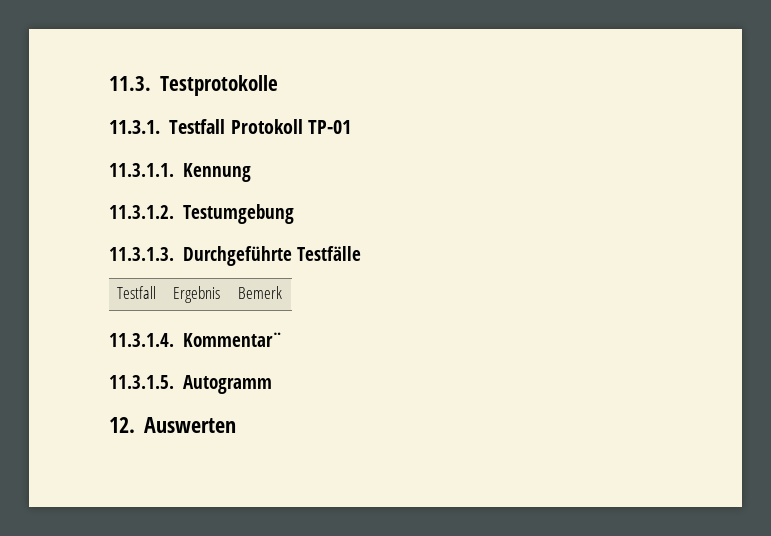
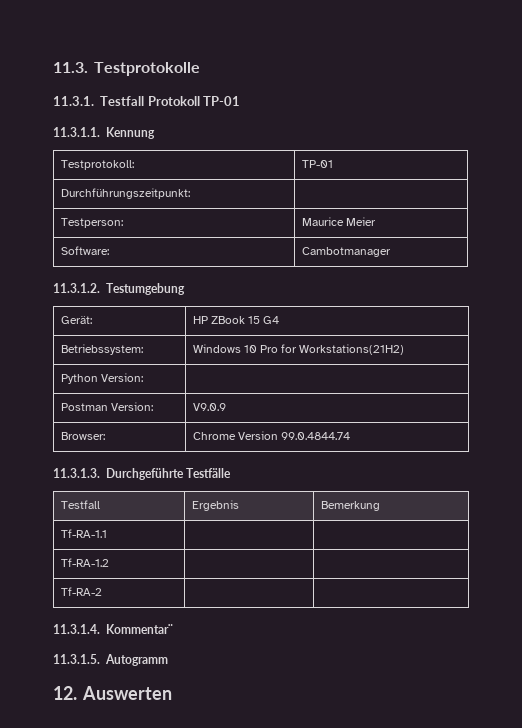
+ Testprotokoll: | TP-01
+ Durchführungszeitpunkt: |
+ Testperson: | Maurice Meier
+ Software: | Cambotmanager
  11.3.1.2. Testumgebung
+ Gerät: | HP ZBook 15 G4
+ Betriebssystem: | Windows 10 Pro for Workstations(21H2)
+ Python Version: |
+ Postman Version: | V9.0.9
+ Browser: | Chrome Version 99.0.4844.74
- Testfall | Ergebnis | Bemerk
+ Testfall | Ergebnis | Bemerkung
+ Tf-RA-1.1 | |
+ Tf-RA-1.2 | |
+ Tf-RA-2 | |

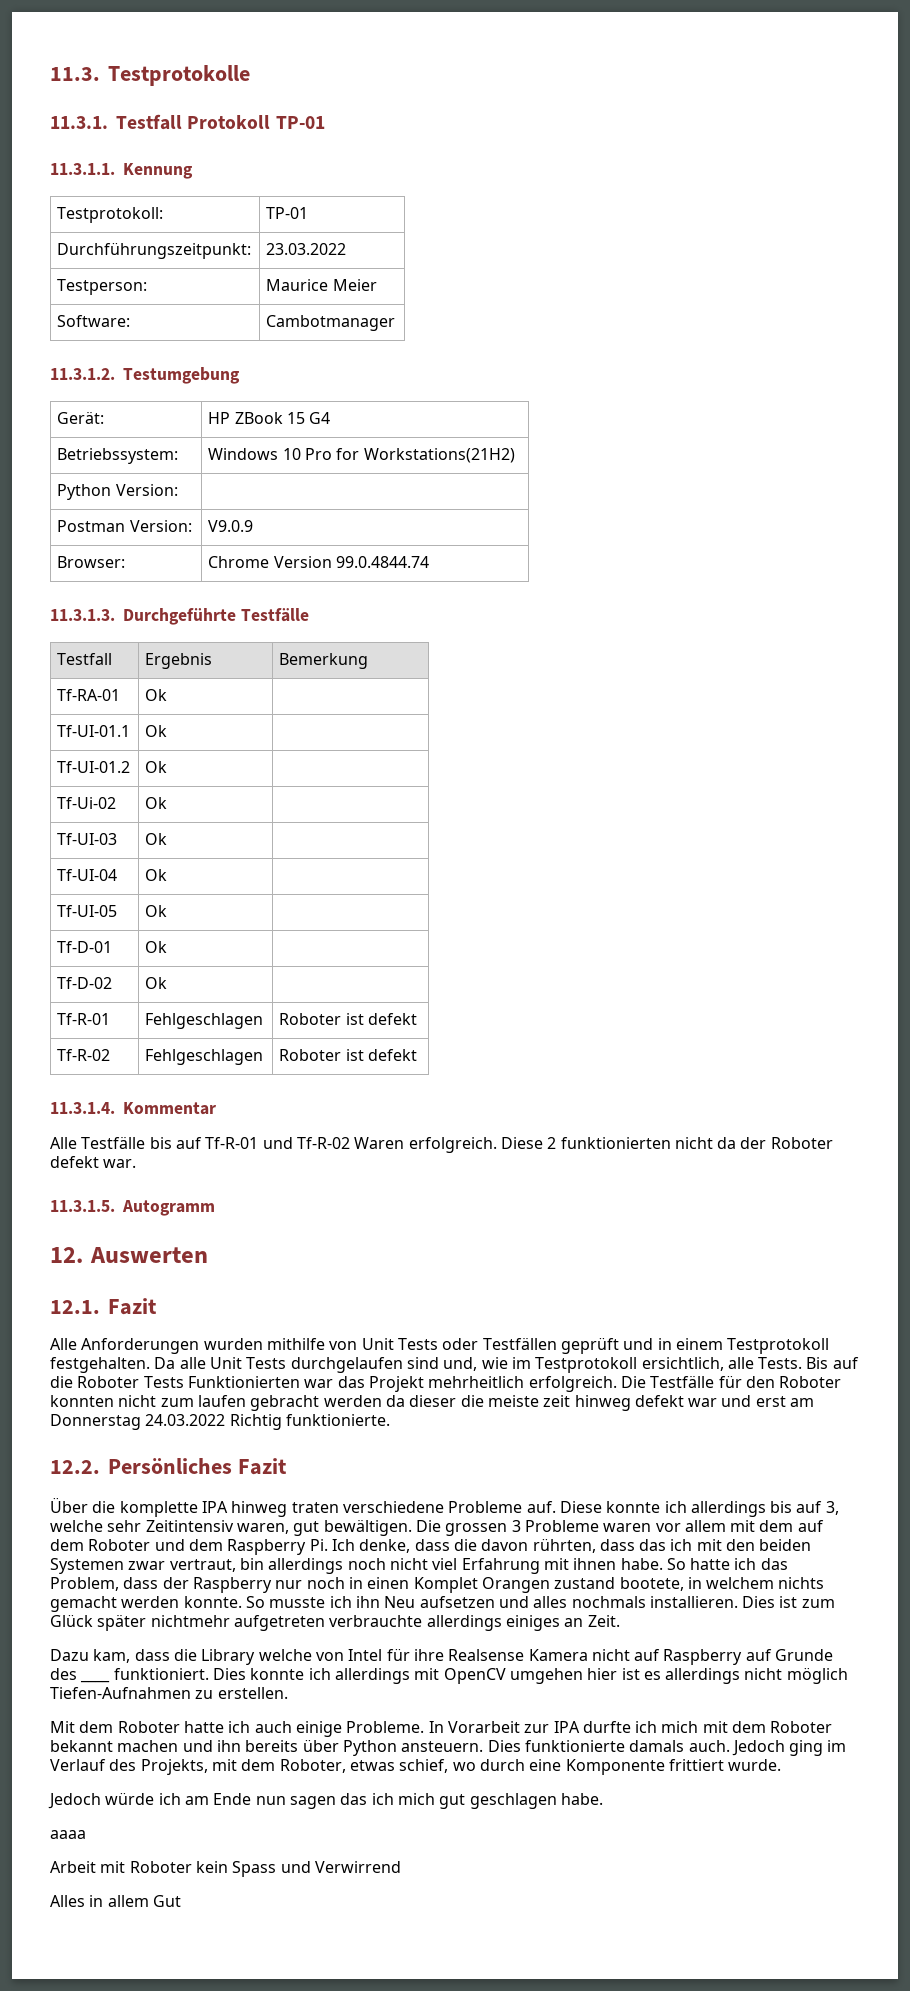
- Durchführungszeitpunkt: |
+ Durchführungszeitpunkt: | 23.03.2022
- Tf-RA-1.1 | |
- Tf-RA-1.2 | |
- Tf-RA-2 | |
- 11.3.1.4. Kommentar¨
+ Tf-RA-01 | Ok |
+ Tf-UI-01.1 | Ok |
+ Tf-UI-01.2 | Ok |
+ Tf-Ui-02 | Ok |
+ Tf-UI-03 | Ok |
+ Tf-UI-04 | Ok |
+ Tf-UI-05 | Ok |
+ Tf-D-01 | Ok |
+ Tf-D-02 | Ok |
+ Tf-R-01 | Fehlgeschlagen | Roboter ist defekt
+ Tf-R-02 | Fehlgeschlagen | Roboter ist defekt
+ 11.3.1.4. Kommentar
+ Alle Testfälle bis auf Tf-R-01 und Tf-R-02 Waren erfolgreich. Diese 2 funktionierten nicht da der Roboter defekt war.
  11.3.1.5. Autogramm
  12. Auswerten
+ 12.1. Fazit
+ Alle Anforderungen wurden mithilfe von Unit Tests oder Testfällen geprüft und in einem Testprotokoll festgehalten. Da alle Unit Tests durchgelaufen sind und, wie im Testprotokoll ersichtlich, alle Tests. Bis auf die Roboter Tests Funktionierten war das Projekt mehrheitlich erfolgreich. Die Testfälle für den Roboter konnten nicht zum laufen gebracht werden da dieser die meiste zeit hinweg defekt war und erst am Donnerstag 24.03.2022 Richtig funktionierte.
+ 12.2. Persönliches Fazit
+ Über die komplette IPA hinweg traten verschiedene Probleme auf. Diese konnte ich allerdings bis auf 3, welche sehr Zeitintensiv waren, gut bewältigen. Die grossen 3 Probleme waren vor allem mit dem auf dem Roboter und dem Raspberry Pi. Ich denke, dass die davon rührten, dass das ich mit den beiden Systemen zwar vertraut, bin allerdings noch nicht viel Erfahrung mit ihnen habe. So hatte ich das Problem, dass der Raspberry nur noch in einen Komplet Orangen zustand bootete, in welchem nichts gemacht werden konnte. So musste ich ihn Neu aufsetzen und alles nochmals installieren. Dies ist zum Glück später nichtmehr aufgetreten verbrauchte allerdings einiges an Zeit.
+ Dazu kam, dass die Library welche von Intel für ihre Realsense Kamera nicht auf Raspberry auf Grunde des ____ funktioniert. Dies konnte ich allerdings mit OpenCV umgehen hier ist es allerdings nicht möglich Tiefen-Aufnahmen zu erstellen.
+ Mit dem Roboter hatte ich auch einige Probleme. In Vorarbeit zur IPA durfte ich mich mit dem Roboter bekannt machen und ihn bereits über Python ansteuern. Dies funktionierte damals auch. Jedoch ging im Verlauf des Projekts, mit dem Roboter, etwas schief, wo durch eine Komponente frittiert wurde.
+ Jedoch würde ich am Ende nun sagen das ich mich gut geschlagen habe.
+ aaaa
+ Arbeit mit Roboter kein Spass und Verwirrend
+ Alles in allem Gut

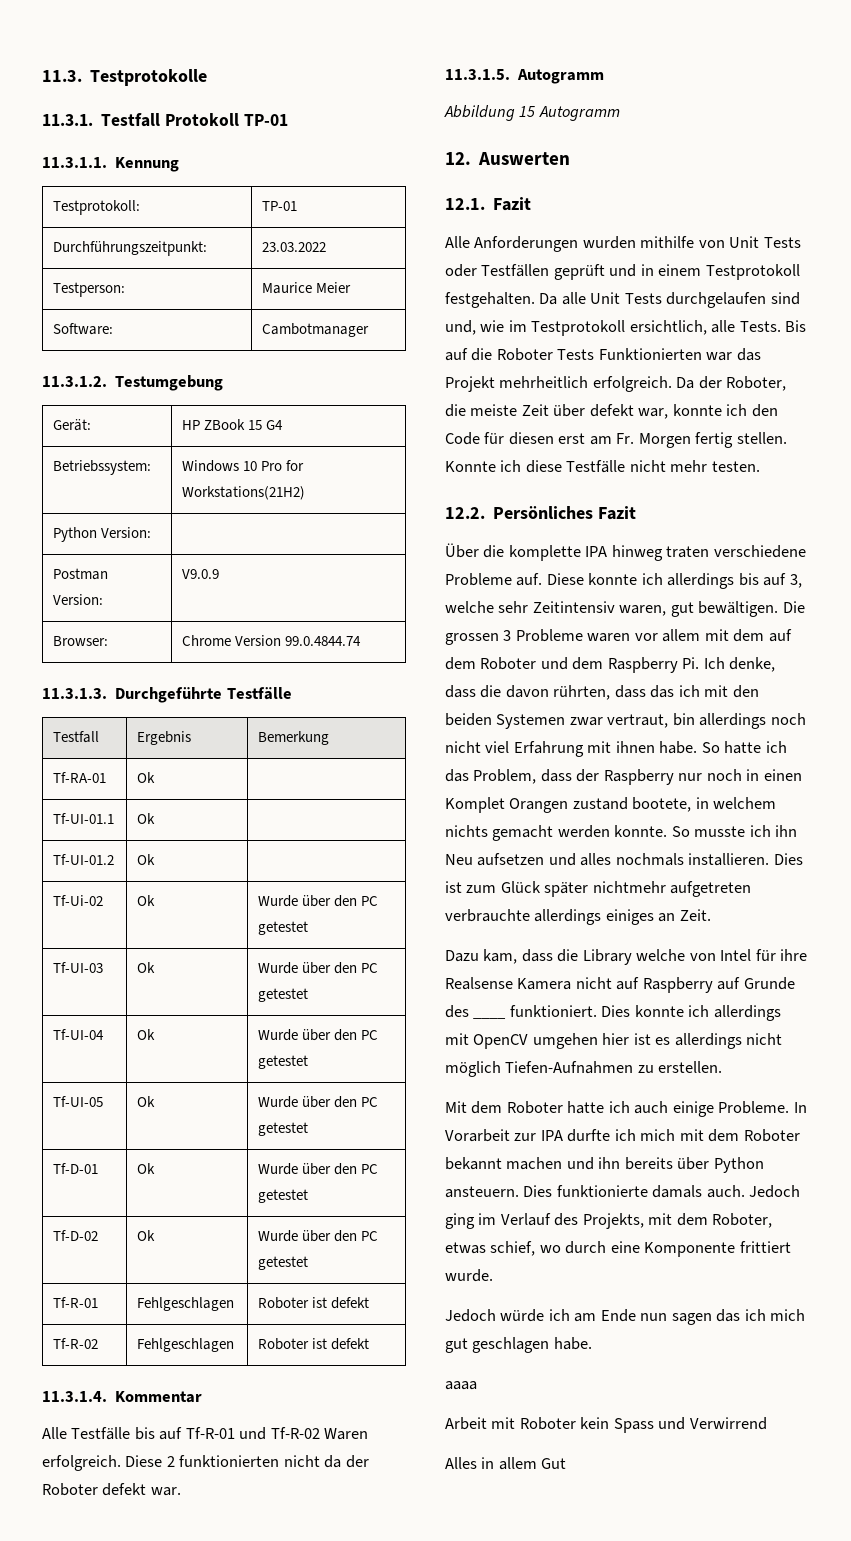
- Tf-Ui-02 | Ok |
- Tf-UI-03 | Ok |
- Tf-UI-04 | Ok |
- Tf-UI-05 | Ok |
- Tf-D-01 | Ok |
- Tf-D-02 | Ok |
+ Tf-Ui-02 | Ok | Wurde über den PC getestet
+ Tf-UI-03 | Ok | Wurde über den PC getestet
+ Tf-UI-04 | Ok | Wurde über den PC getestet
+ Tf-UI-05 | Ok | Wurde über den PC getestet
+ Tf-D-01 | Ok | Wurde über den PC getestet
+ Tf-D-02 | Ok | Wurde über den PC getestet
+ Abbildung 15 Autogramm
- Die Testfälle für den Roboter konnten nicht zum laufen gebracht werden da dieser die meiste zeit hinweg defekt war und erst am Donnerstag 24.03.2022 Richtig funktionierte.
+ Da der Roboter, die meiste Zeit über defekt war, konnte ich den Code für diesen erst am Fr. Morgen fertig stellen. Konnte ich diese Testfälle nicht mehr testen.

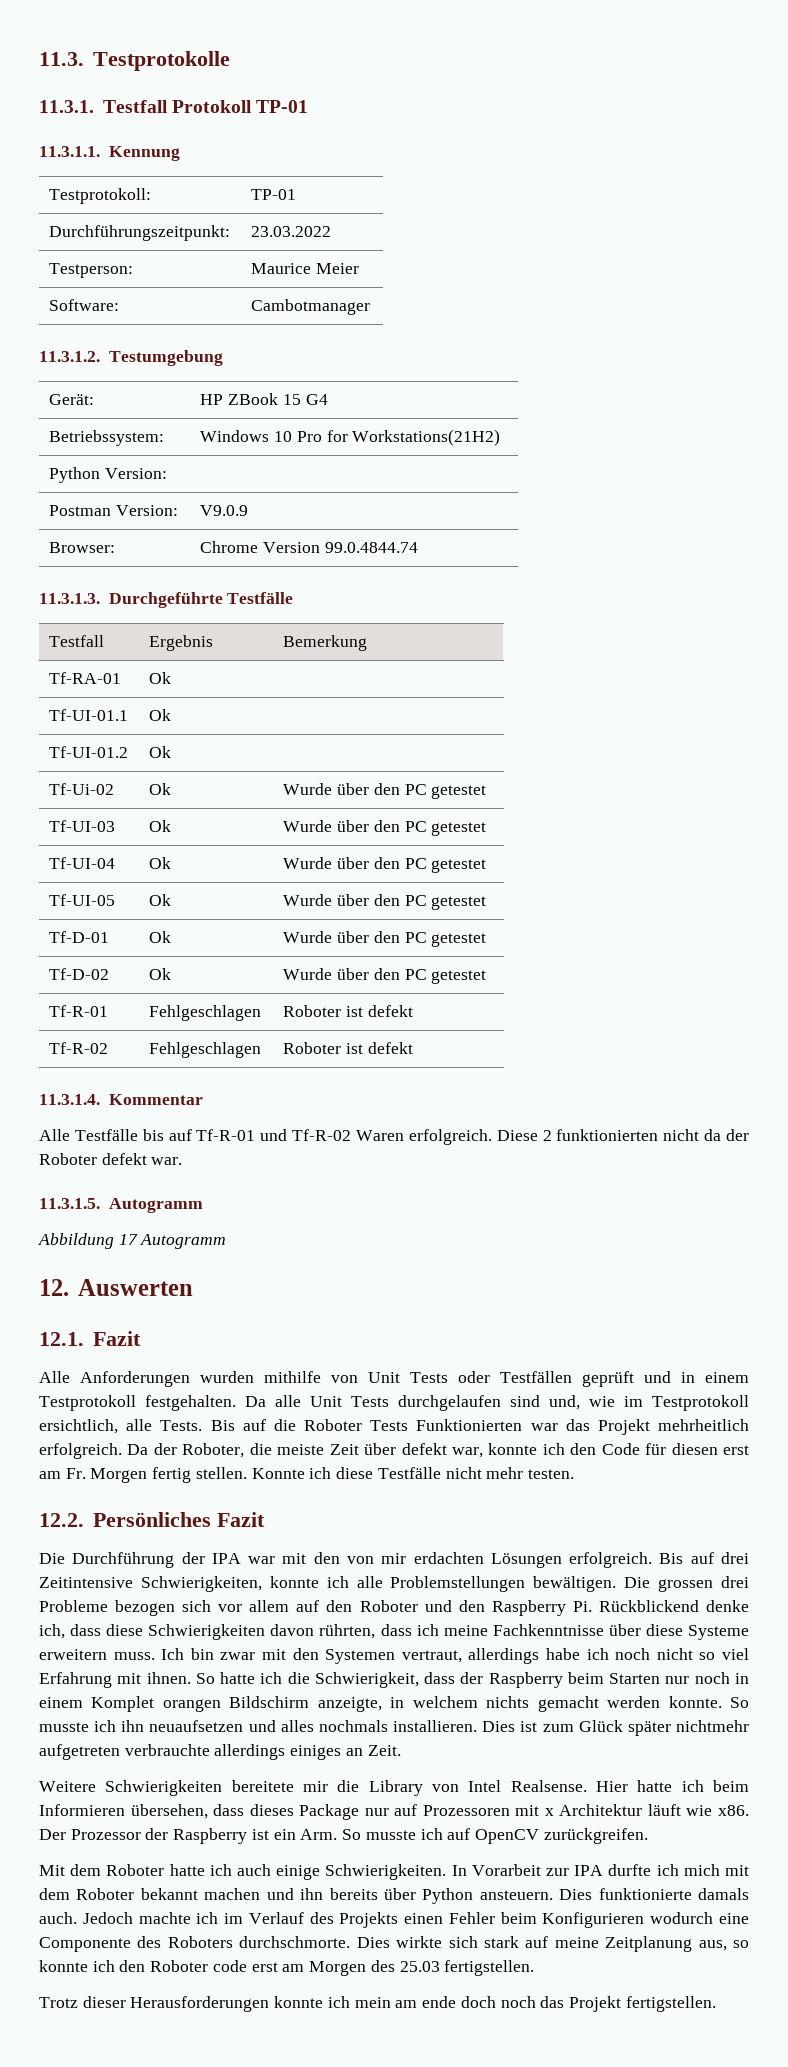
- Abbildung 15 Autogramm
+ Abbildung 17 Autogramm
- Über die komplette IPA hinweg traten verschiedene Probleme auf. Diese konnte ich allerdings bis auf 3, welche sehr Zeitintensiv waren, gut bewältigen. Die grossen 3 Probleme waren vor allem mit dem auf dem Roboter und dem Raspberry Pi. Ich denke, dass die davon rührten, dass das ich mit den beiden Systemen zwar vertraut, bin allerdings noch nicht viel Erfahrung mit ihnen habe.
+ Die Durchführung der IPA war mit den von mir erdachten Lösungen erfolgreich. Bis auf drei Zeitintensive Schwierigkeiten, konnte ich alle Problemstellungen bewältigen. Die grossen drei Probleme bezogen sich vor allem auf den Roboter und den Raspberry Pi. Rückblickend denke ich, dass diese Schwierigkeiten davon rührten, dass ich meine Fachkenntnisse über diese Systeme erweitern muss. Ich bin zwar mit den Systemen vertraut, allerdings habe ich noch nicht so viel Erfahrung mit ihnen.
- So hatte ich das Problem, dass der Raspberry nur noch in einen Komplet Orangen zustand bootete, in welchem nichts gemacht werden konnte.
+ So hatte ich die Schwierigkeit, dass der Raspberry beim Starten nur noch in einem Komplet orangen Bildschirm anzeigte, in welchem nichts gemacht werden konnte.
- So musste ich ihn Neu aufsetzen und alles nochmals installieren.
+ So musste ich ihn neuaufsetzen und alles nochmals installieren.
- Dazu kam, dass die Library welche von Intel für ihre Realsense Kamera nicht auf Raspberry auf Grunde des ____ funktioniert. Dies konnte ich allerdings mit OpenCV umgehen hier ist es allerdings nicht möglich Tiefen-Aufnahmen zu erstellen.
+ Weitere Schwierigkeiten bereitete mir die Library von Intel Realsense. Hier hatte ich beim Informieren übersehen, dass dieses Package nur auf Prozessoren mit x Architektur läuft wie x86. Der Prozessor der Raspberry ist ein Arm. So musste ich auf OpenCV zurückgreifen.
- Mit dem Roboter hatte ich auch einige Probleme.
+ Mit dem Roboter hatte ich auch einige Schwierigkeiten.
- Jedoch ging im Verlauf des Projekts, mit dem Roboter, etwas schief, wo durch eine Komponente frittiert wurde.
- Jedoch würde ich am Ende nun sagen das ich mich gut geschlagen habe.
- aaaa
- Arbeit mit Roboter kein Spass und Verwirrend
- Alles in allem Gut
+ Jedoch machte ich im Verlauf des Projekts einen Fehler beim Konfigurieren wodurch eine Componente des Roboters durchschmorte. Dies wirkte sich stark auf meine Zeitplanung aus, so konnte ich den Roboter code erst am Morgen des 25.03 fertigstellen.
+ Trotz dieser Herausforderungen konnte ich mein am ende doch noch das Projekt fertigstellen.

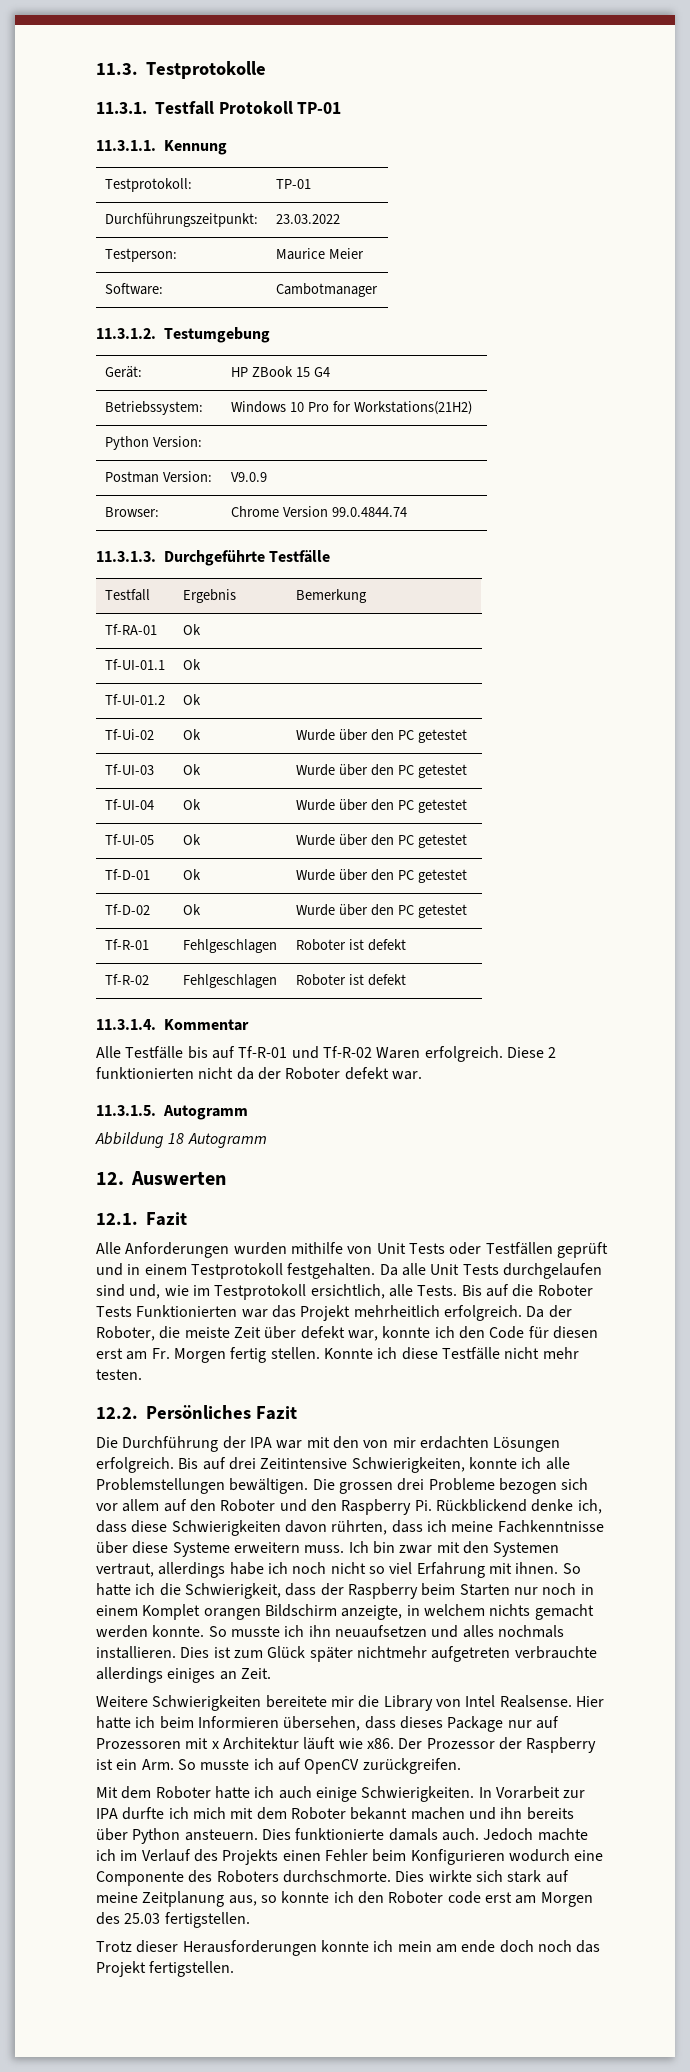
- Abbildung 17 Autogramm
+ Abbildung 18 Autogramm

